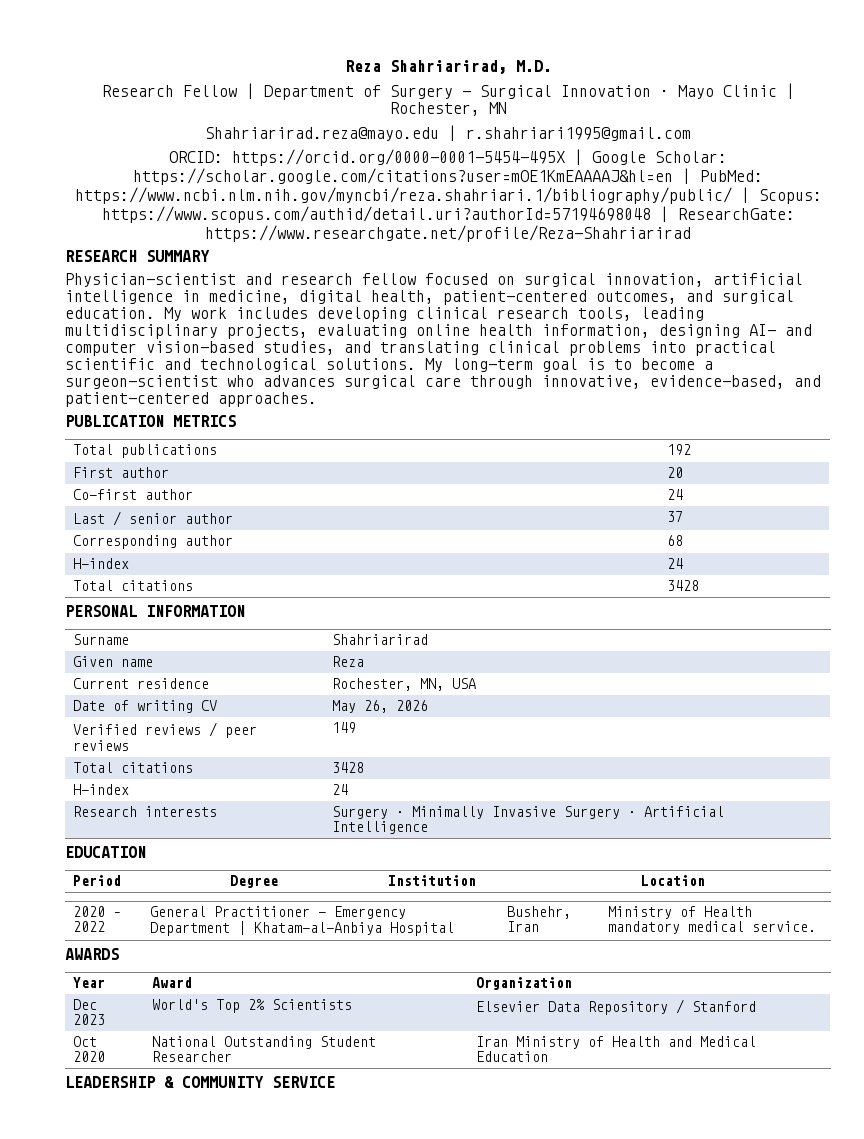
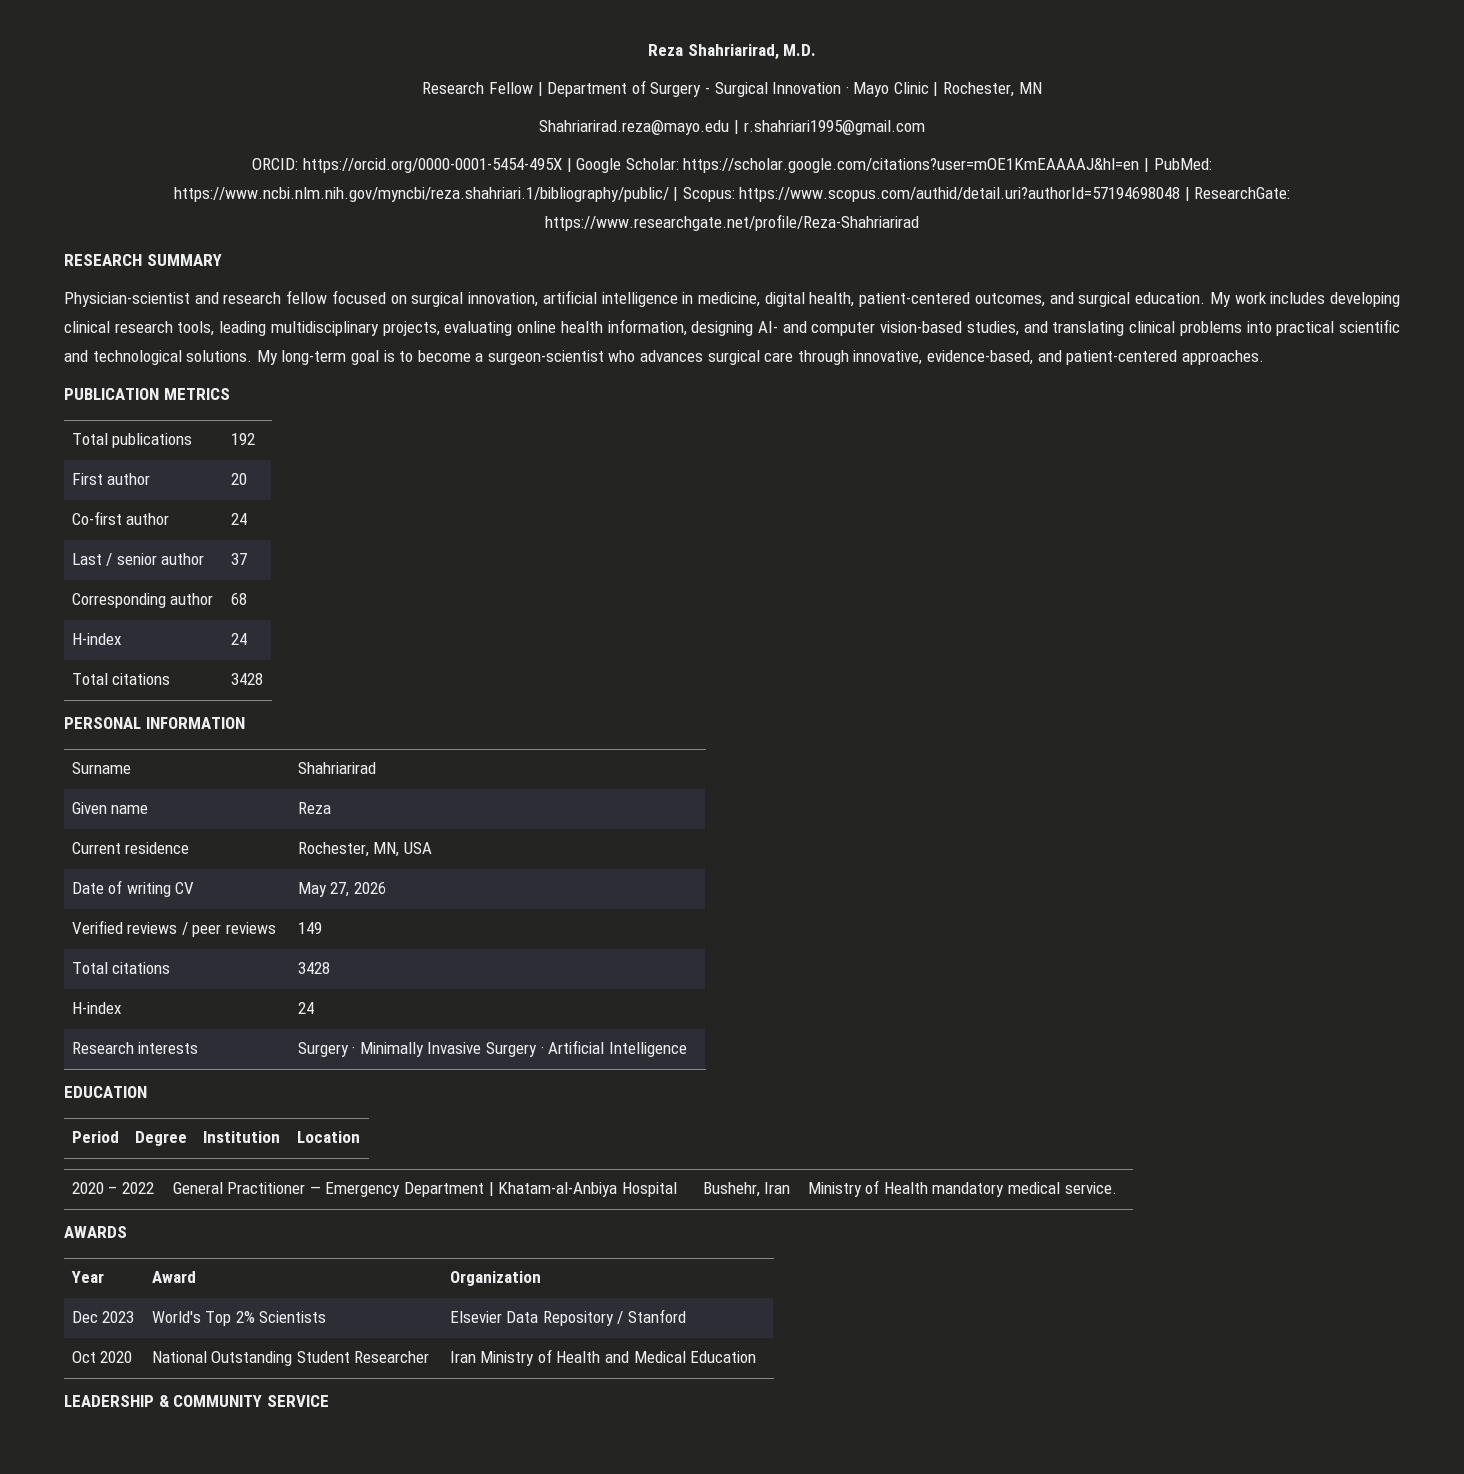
- Date of writing CV | May 26, 2026
+ Date of writing CV | May 27, 2026

